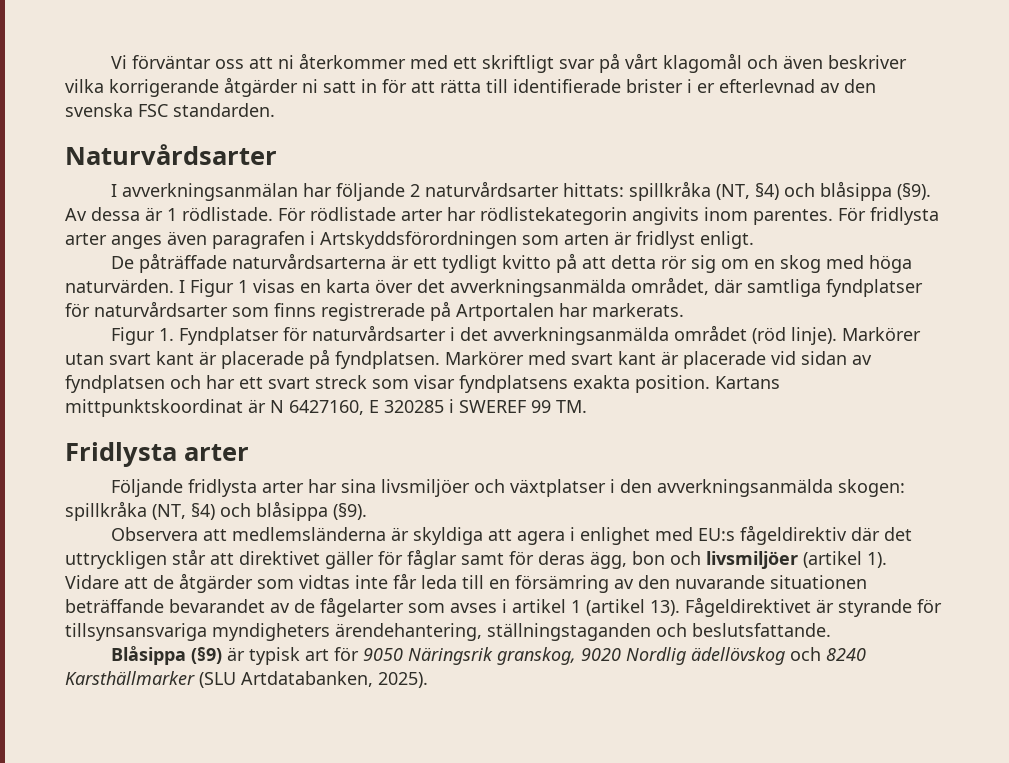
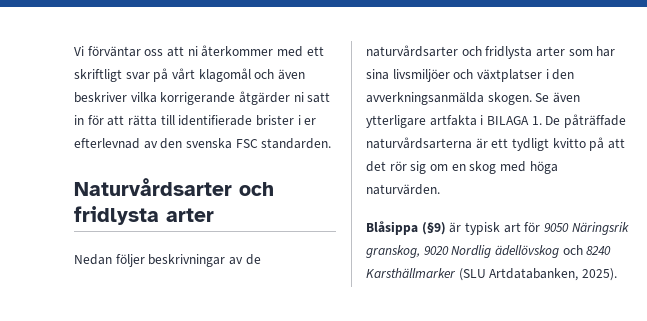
- Naturvårdsarter
- I avverkningsanmälan har följande 2 naturvårdsarter hittats: spillkråka (NT, §4) och blåsippa (§9). Av dessa är 1 rödlistade. För rödlistade arter har rödlistekategorin angivits inom parentes. För fridlysta arter anges även paragrafen i Artskyddsförordningen som arten är fridlyst enligt.
- De påträffade naturvårdsarterna är ett tydligt kvitto på att detta rör sig om en skog med höga naturvärden. I Figur 1 visas en karta över det avverkningsanmälda området, där samtliga fyndplatser för naturvårdsarter som finns registrerade på Artportalen har markerats.
- Figur 1. Fyndplatser för naturvårdsarter i det avverkningsanmälda området (röd linje). Markörer utan svart kant är placerade på fyndplatsen. Markörer med svart kant är placerade vid sidan av fyndplatsen och har ett svart streck som visar fyndplatsens exakta position. Kartans mittpunktskoordinat är N 6427160, E 320285 i SWEREF 99 TM.
- Fridlysta arter
- Följande fridlysta arter har sina livsmiljöer och växtplatser i den avverkningsanmälda skogen: spillkråka (NT, §4) och blåsippa (§9).
- Observera att medlemsländerna är skyldiga att agera i enlighet med EU:s fågeldirektiv där det uttryckligen står att direktivet gäller för fåglar samt för deras ägg, bon och livsmiljöer (artikel 1). Vidare att de åtgärder som vidtas inte får leda till en försämring av den nuvarande situationen beträffande bevarandet av de fågelarter som avses i artikel 1 (artikel 13). Fågeldirektivet är styrande för tillsynsansvariga myndigheters ärendehantering, ställningstaganden och beslutsfattande.
+ Naturvårdsarter och fridlysta arter
+ Nedan följer beskrivningar av de naturvårdsarter och fridlysta arter som har sina livsmiljöer och växtplatser i den avverkningsanmälda skogen. Se även ytterligare artfakta i BILAGA 1. De påträffade naturvårdsarterna är ett tydligt kvitto på att det rör sig om en skog med höga naturvärden.

